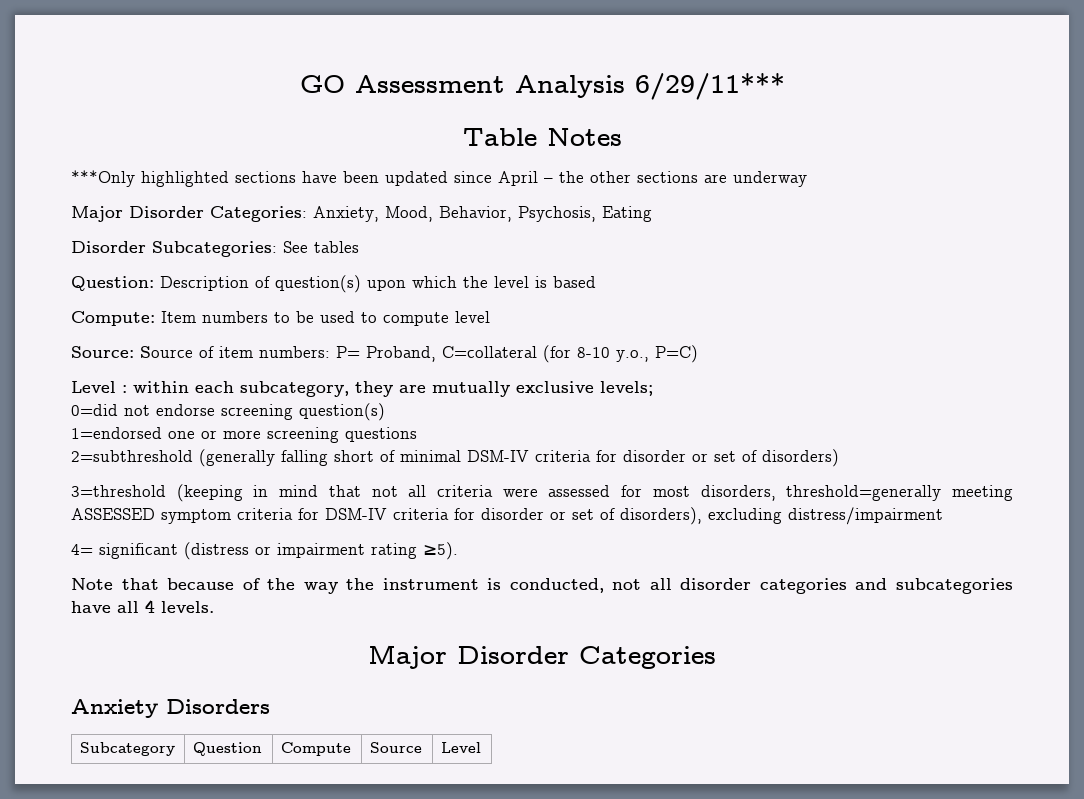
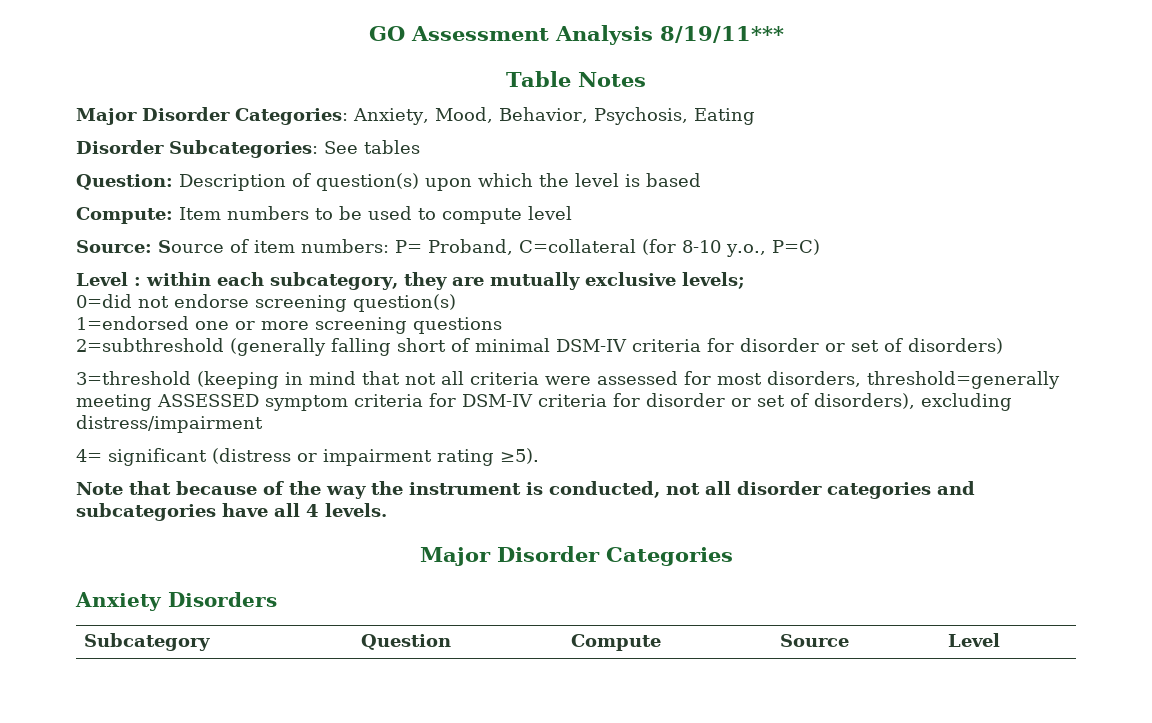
- GO Assessment Analysis 6/29/11***
+ GO Assessment Analysis 8/19/11***
- ***Only highlighted sections have been updated since April – the other sections are underway

